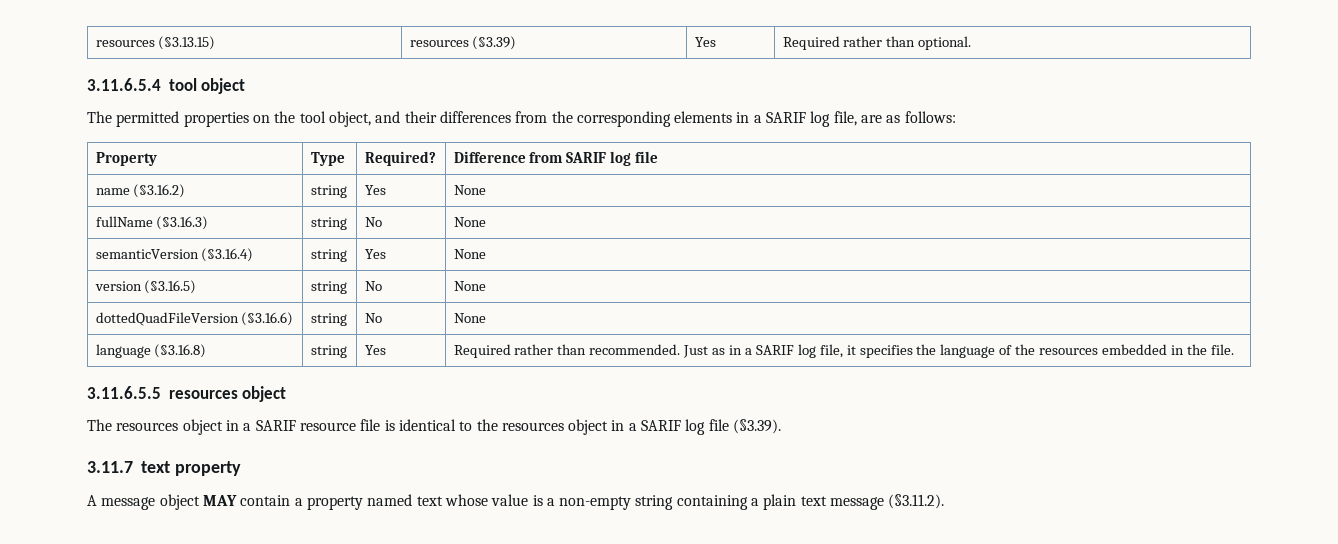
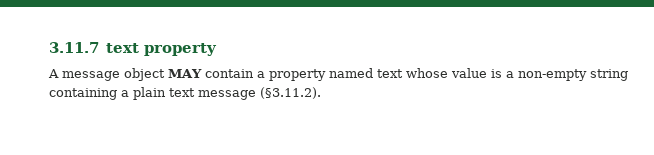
- resources (§3.13.15) | resources (§3.39) | Yes | Required rather than optional.
- 3.11.6.5.4 tool object
- The permitted properties on the tool object, and their differences from the corresponding elements in a SARIF log file, are as follows:
- Property | Type | Required? | Difference from SARIF log file
- name (§3.16.2) | string | Yes | None
- fullName (§3.16.3) | string | No | None
- semanticVersion (§3.16.4) | string | Yes | None
- version (§3.16.5) | string | No | None
- dottedQuadFileVersion (§3.16.6) | string | No | None
- language (§3.16.8) | string | Yes | Required rather than recommended. Just as in a SARIF log file, it specifies the language of the resources embedded in the file.
- 3.11.6.5.5 resources object
- The resources object in a SARIF resource file is identical to the resources object in a SARIF log file (§3.39).

